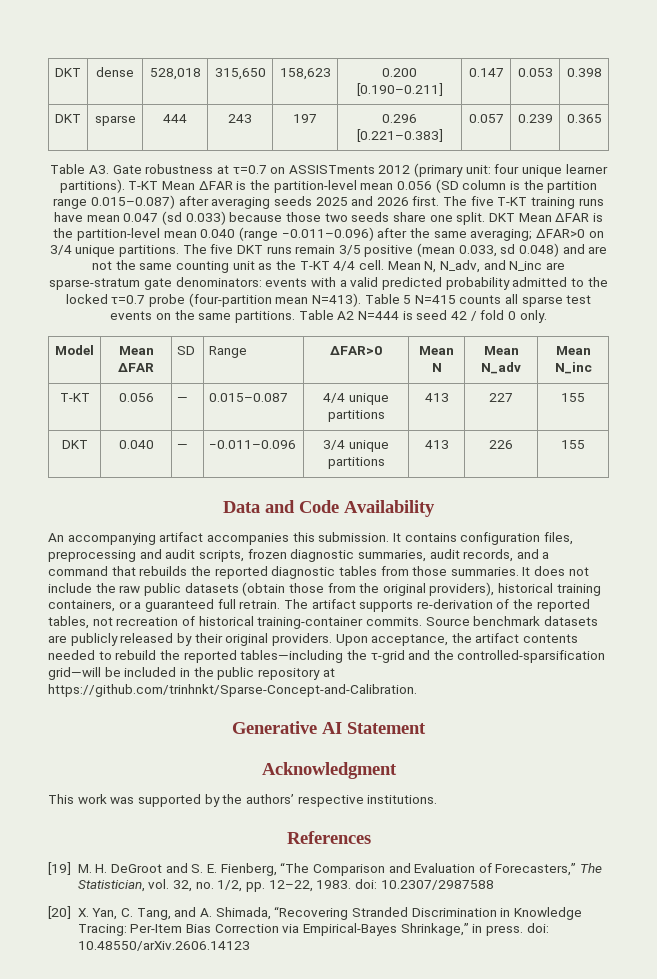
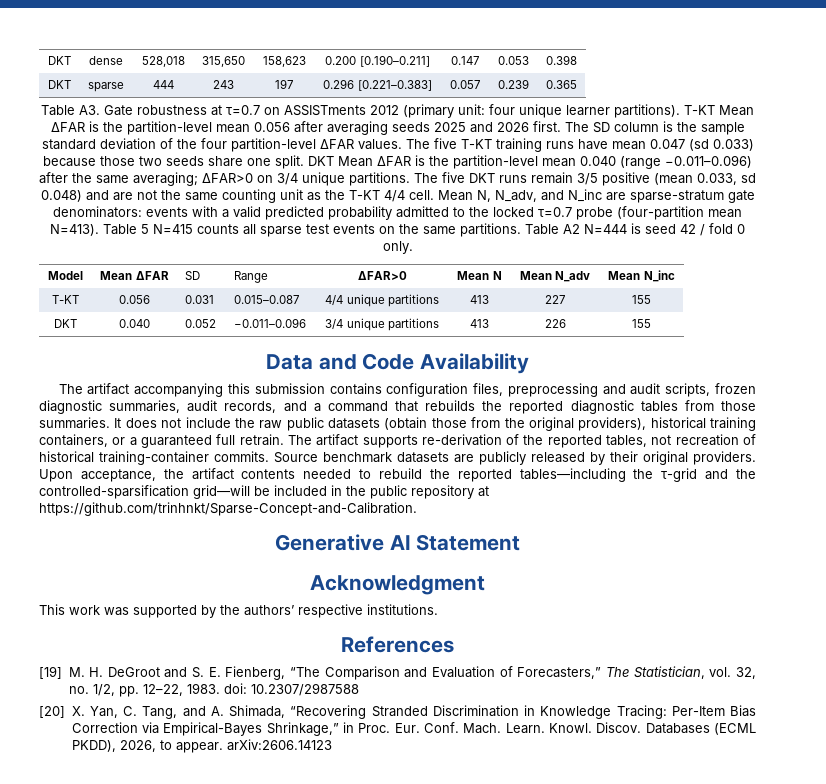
- T-KT Mean ΔFAR is the partition-level mean 0.056 (SD column is the partition range 0.015–0.087) after averaging seeds 2025 and 2026 first.
+ T-KT Mean ΔFAR is the partition-level mean 0.056 after averaging seeds 2025 and 2026 first.
- The five T-KT training runs have mean 0.047 (sd 0.033) because those two seeds share one split.
+ The SD column is the sample standard deviation of the four partition-level ΔFAR values. The five T-KT training runs have mean 0.047 (sd 0.033) because those two seeds share one split.
- T-KT | 0.056 | — | 0.015–0.087 | 4/4 unique partitions | 413 | 227 | 155
+ T-KT | 0.056 | 0.031 | 0.015–0.087 | 4/4 unique partitions | 413 | 227 | 155
- DKT | 0.040 | — | −0.011–0.096 | 3/4 unique partitions | 413 | 226 | 155
+ DKT | 0.040 | 0.052 | −0.011–0.096 | 3/4 unique partitions | 413 | 226 | 155
- An accompanying artifact accompanies this submission. It contains configuration files, preprocessing and audit scripts, frozen diagnostic summaries, audit records, and a command that rebuilds the reported diagnostic tables from those summaries.
+ The artifact accompanying this submission contains configuration files, preprocessing and audit scripts, frozen diagnostic summaries, audit records, and a command that rebuilds the reported diagnostic tables from those summaries.
- [20] X. Yan, C. Tang, and A. Shimada, “Recovering Stranded Discrimination in Knowledge Tracing: Per-Item Bias Correction via Empirical-Bayes Shrinkage,” in press. doi: 10.48550/arXiv.2606.14123
+ [20] X. Yan, C. Tang, and A. Shimada, “Recovering Stranded Discrimination in Knowledge Tracing: Per-Item Bias Correction via Empirical-Bayes Shrinkage,” in Proc. Eur. Conf. Mach. Learn. Knowl. Discov. Databases (ECML PKDD), 2026, to appear. arXiv:2606.14123

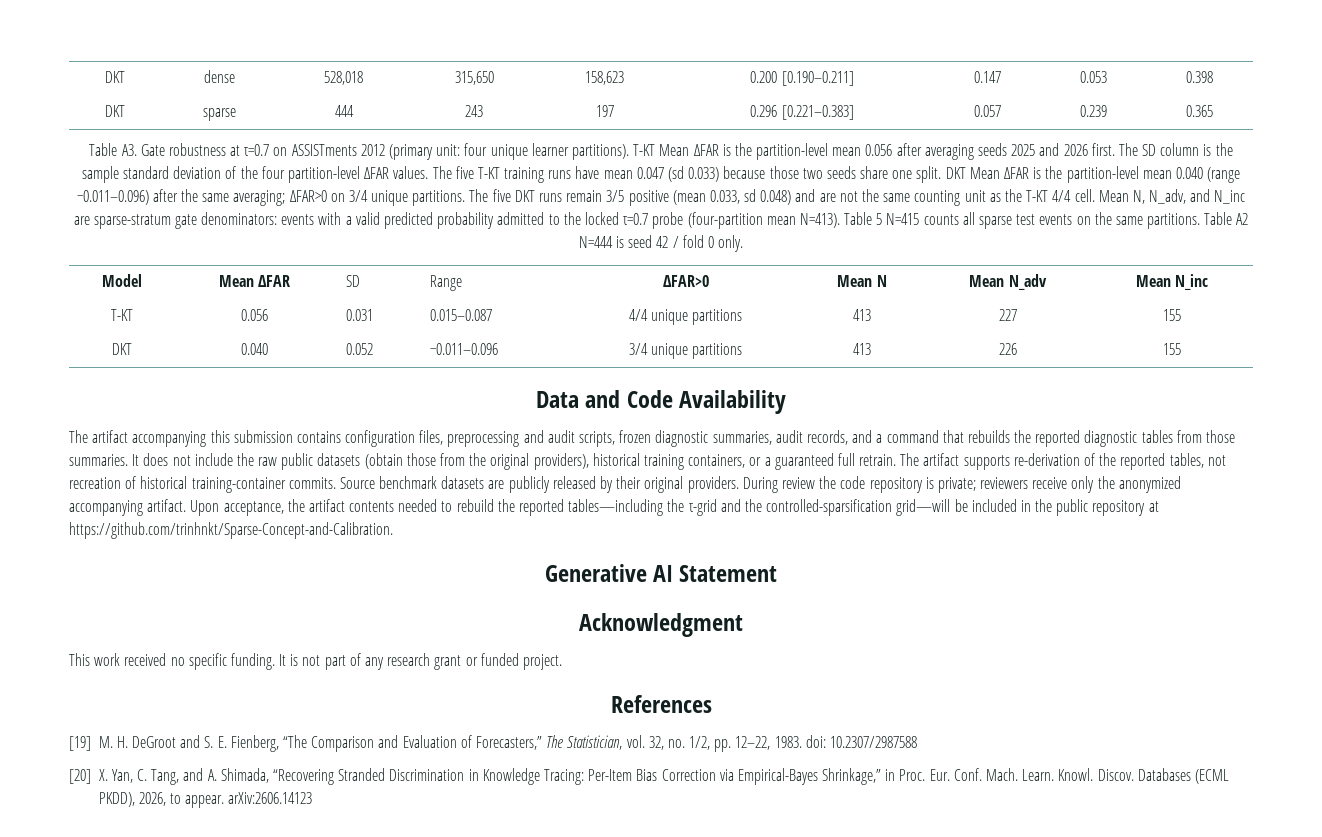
+ During review the code repository is private; reviewers receive only the anonymized accompanying artifact.
- This work was supported by the authors’ respective institutions.
+ This work received no specific funding. It is not part of any research grant or funded project.

